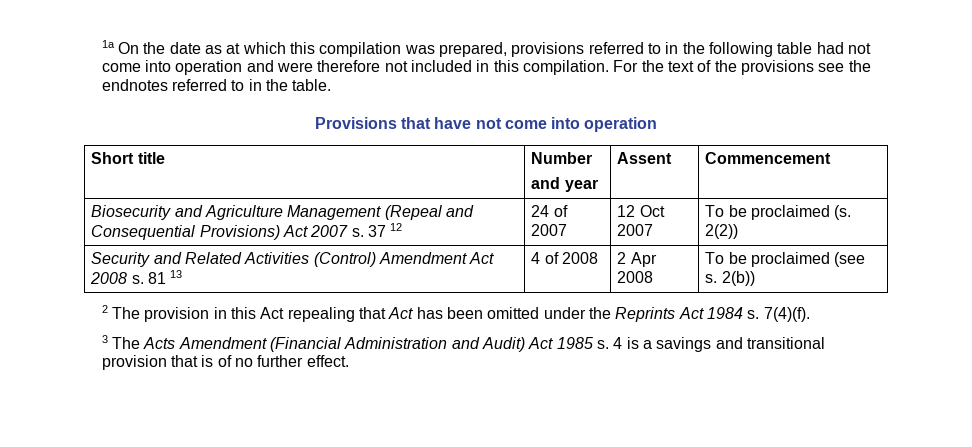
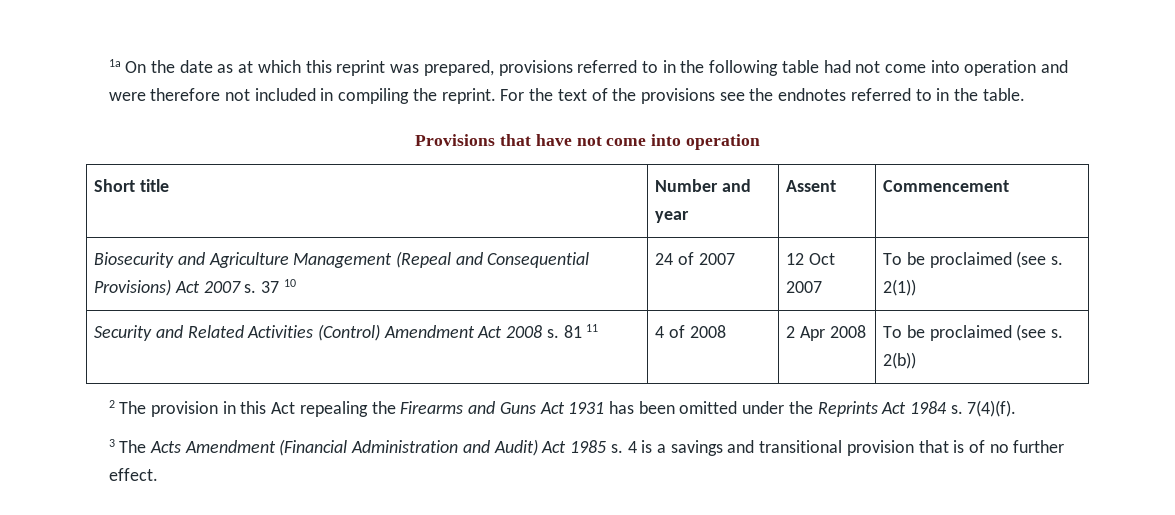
- 1a On the date as at which this compilation was prepared, provisions referred to in the following table had not come into operation and were therefore not included in this compilation.
+ 1a On the date as at which this reprint was prepared, provisions referred to in the following table had not come into operation and were therefore not included in compiling the reprint.
- Short title | Number
- and year | Assent | Commencement
+ Short title | Number and year | Assent | Commencement
- Biosecurity and Agriculture Management (Repeal and Consequential Provisions) Act 2007 s. 37 12 | 24 of 2007 | 12 Oct 2007 | To be proclaimed (s. 2(2))
+ Biosecurity and Agriculture Management (Repeal and Consequential Provisions) Act 2007 s. 37 10 | 24 of 2007 | 12 Oct 2007 | To be proclaimed (see s. 2(1))
- Security and Related Activities (Control) Amendment Act 2008 s. 81 13 | 4 of 2008 | 2 Apr 2008 | To be proclaimed (see s. 2(b))
+ Security and Related Activities (Control) Amendment Act 2008 s. 81 11 | 4 of 2008 | 2 Apr 2008 | To be proclaimed (see s. 2(b))
- 2 The provision in this Act repealing that Act has been omitted under the Reprints Act 1984 s.
+ 2 The provision in this Act repealing the Firearms and Guns Act 1931 has been omitted under the Reprints Act 1984 s.

